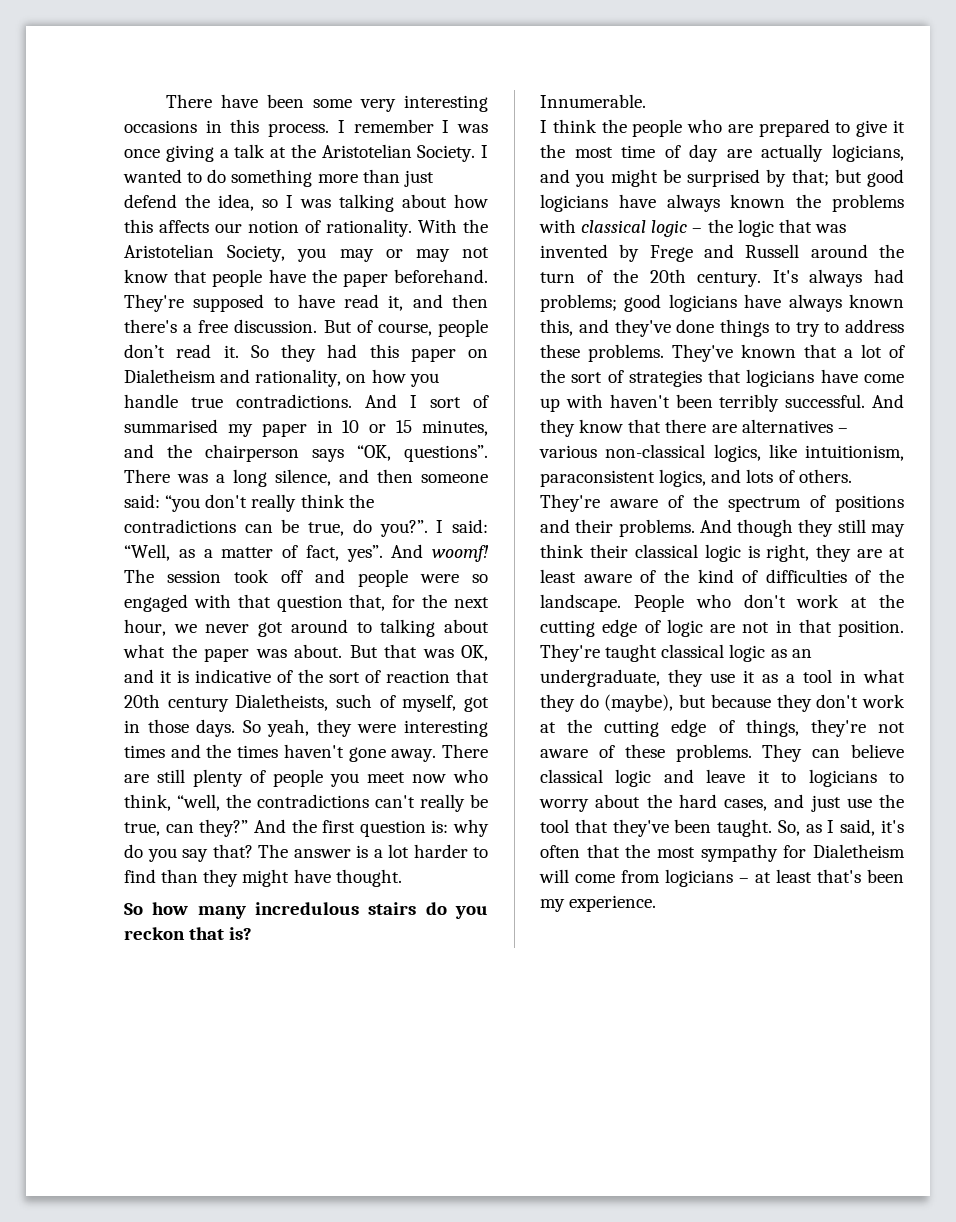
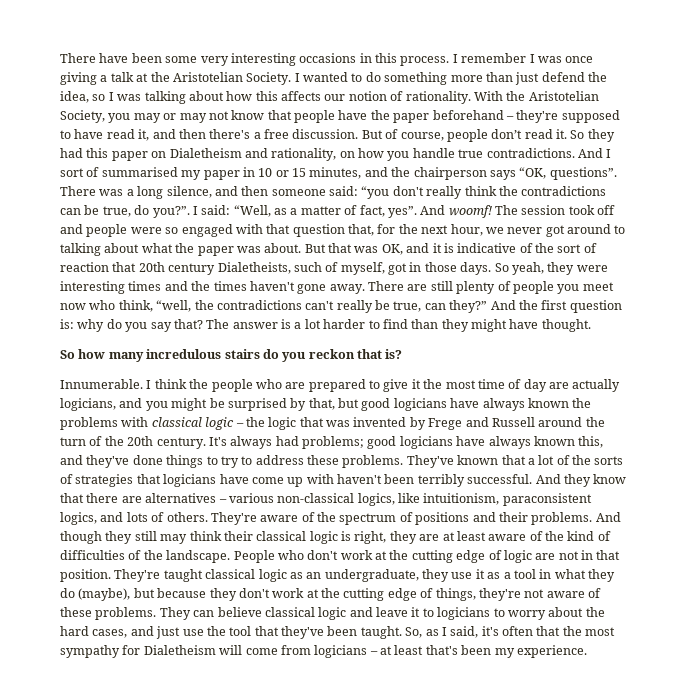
- With the Aristotelian Society, you may or may not know that people have the paper beforehand. They're supposed to have read it, and then there's a free discussion.
+ With the Aristotelian Society, you may or may not know that people have the paper beforehand – they're supposed to have read it, and then there's a free discussion.
- Innumerable.
- I think the people who are prepared to give it the most time of day are actually logicians, and you might be surprised by that; but good logicians have always known the problems with classical logic – the logic that was invented by Frege and Russell around the turn of the 20th century.
+ Innumerable. I think the people who are prepared to give it the most time of day are actually logicians, and you might be surprised by that, but good logicians have always known the problems with classical logic – the logic that was invented by Frege and Russell around the turn of the 20th century.
- They've known that a lot of the sort of strategies that logicians have come up with haven't been terribly successful.
+ They've known that a lot of the sorts of strategies that logicians have come up with haven't been terribly successful.

